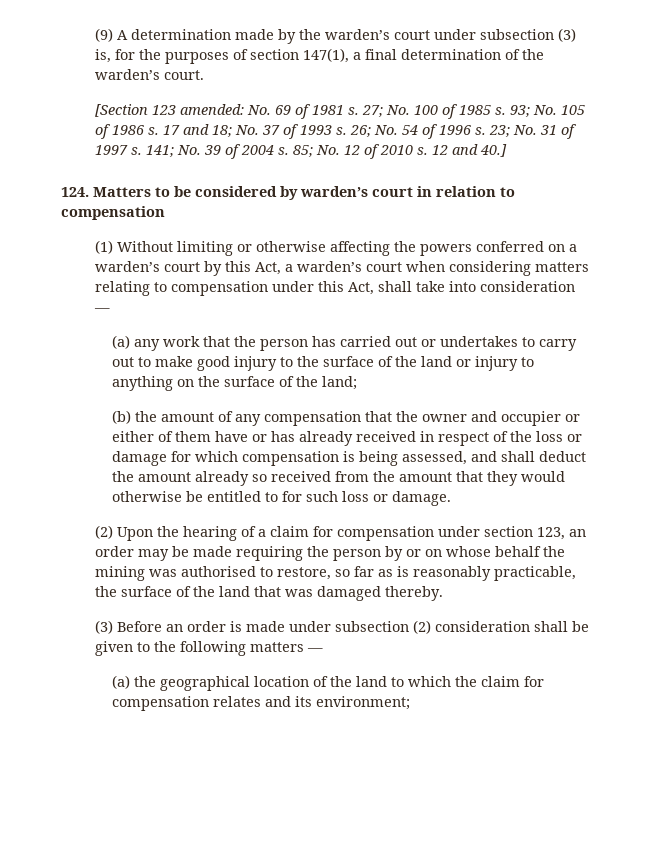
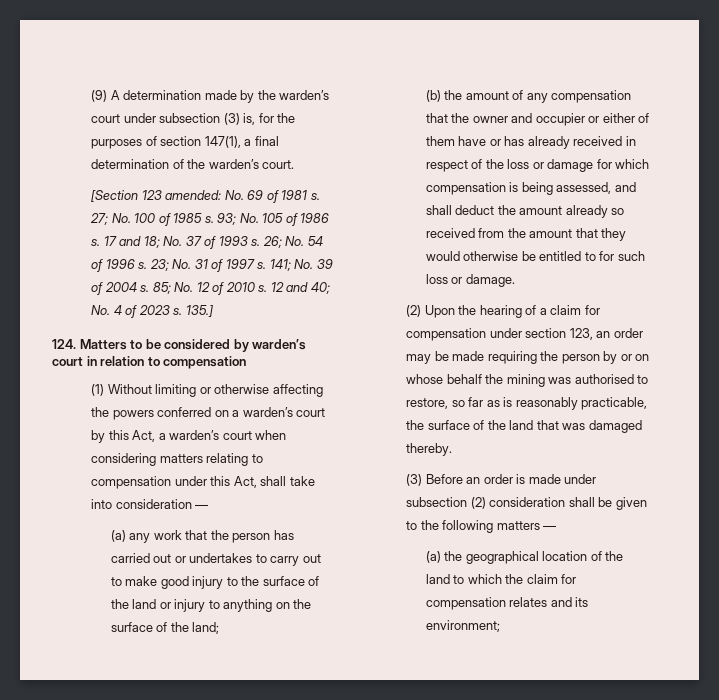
- 12 and 40.]
+ 12 and 40; No. 4 of 2023 s. 135.]

